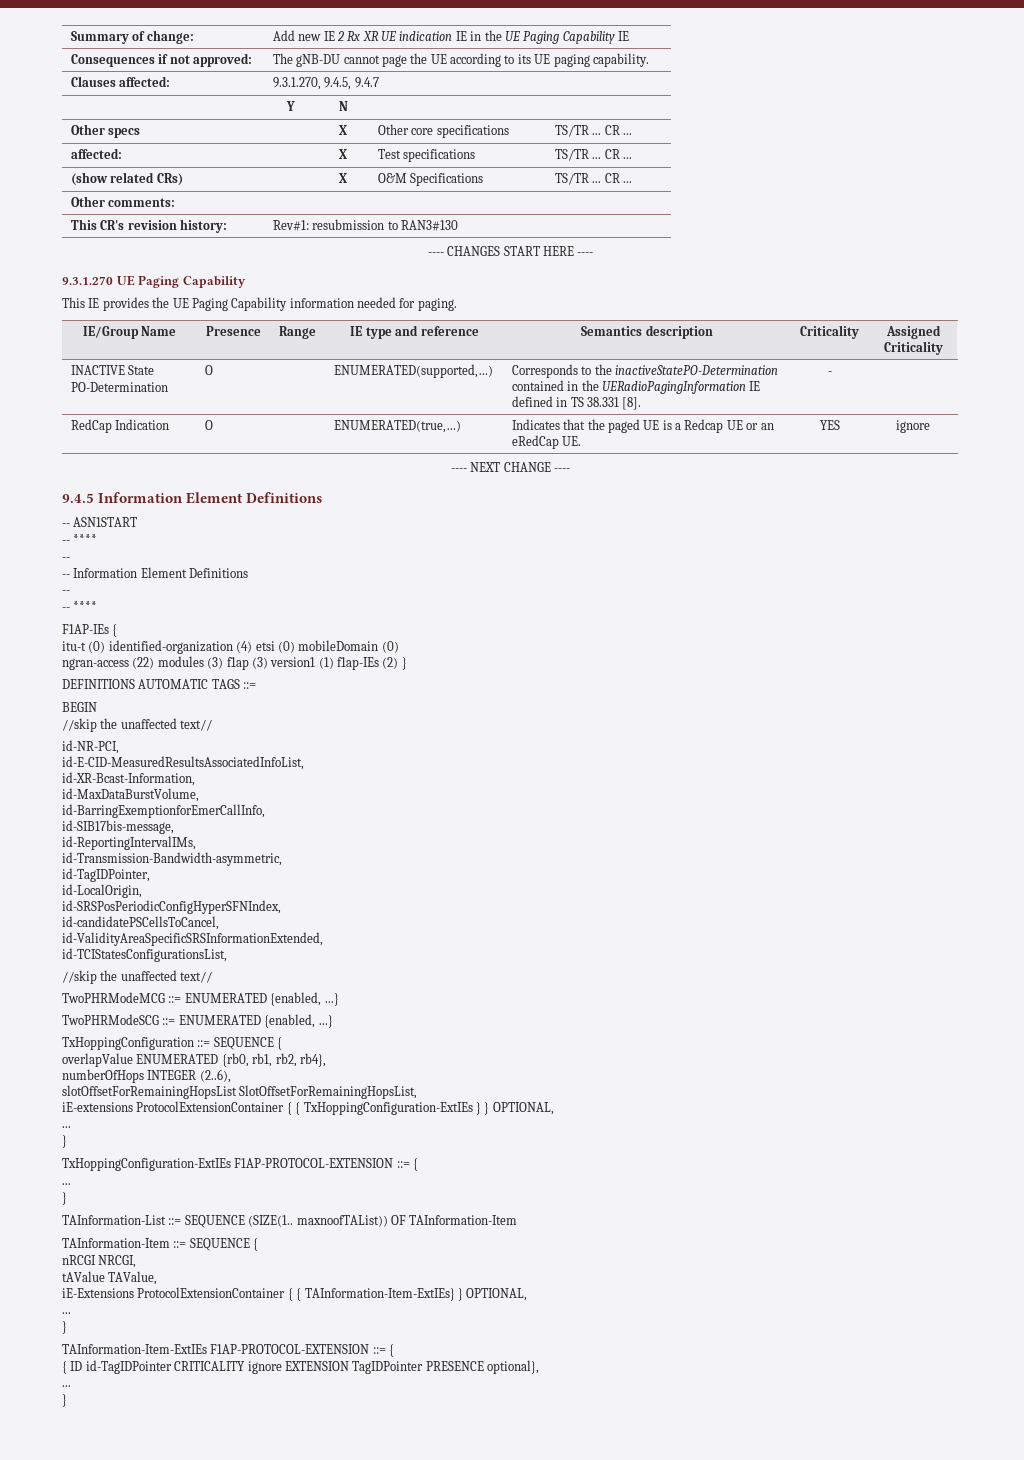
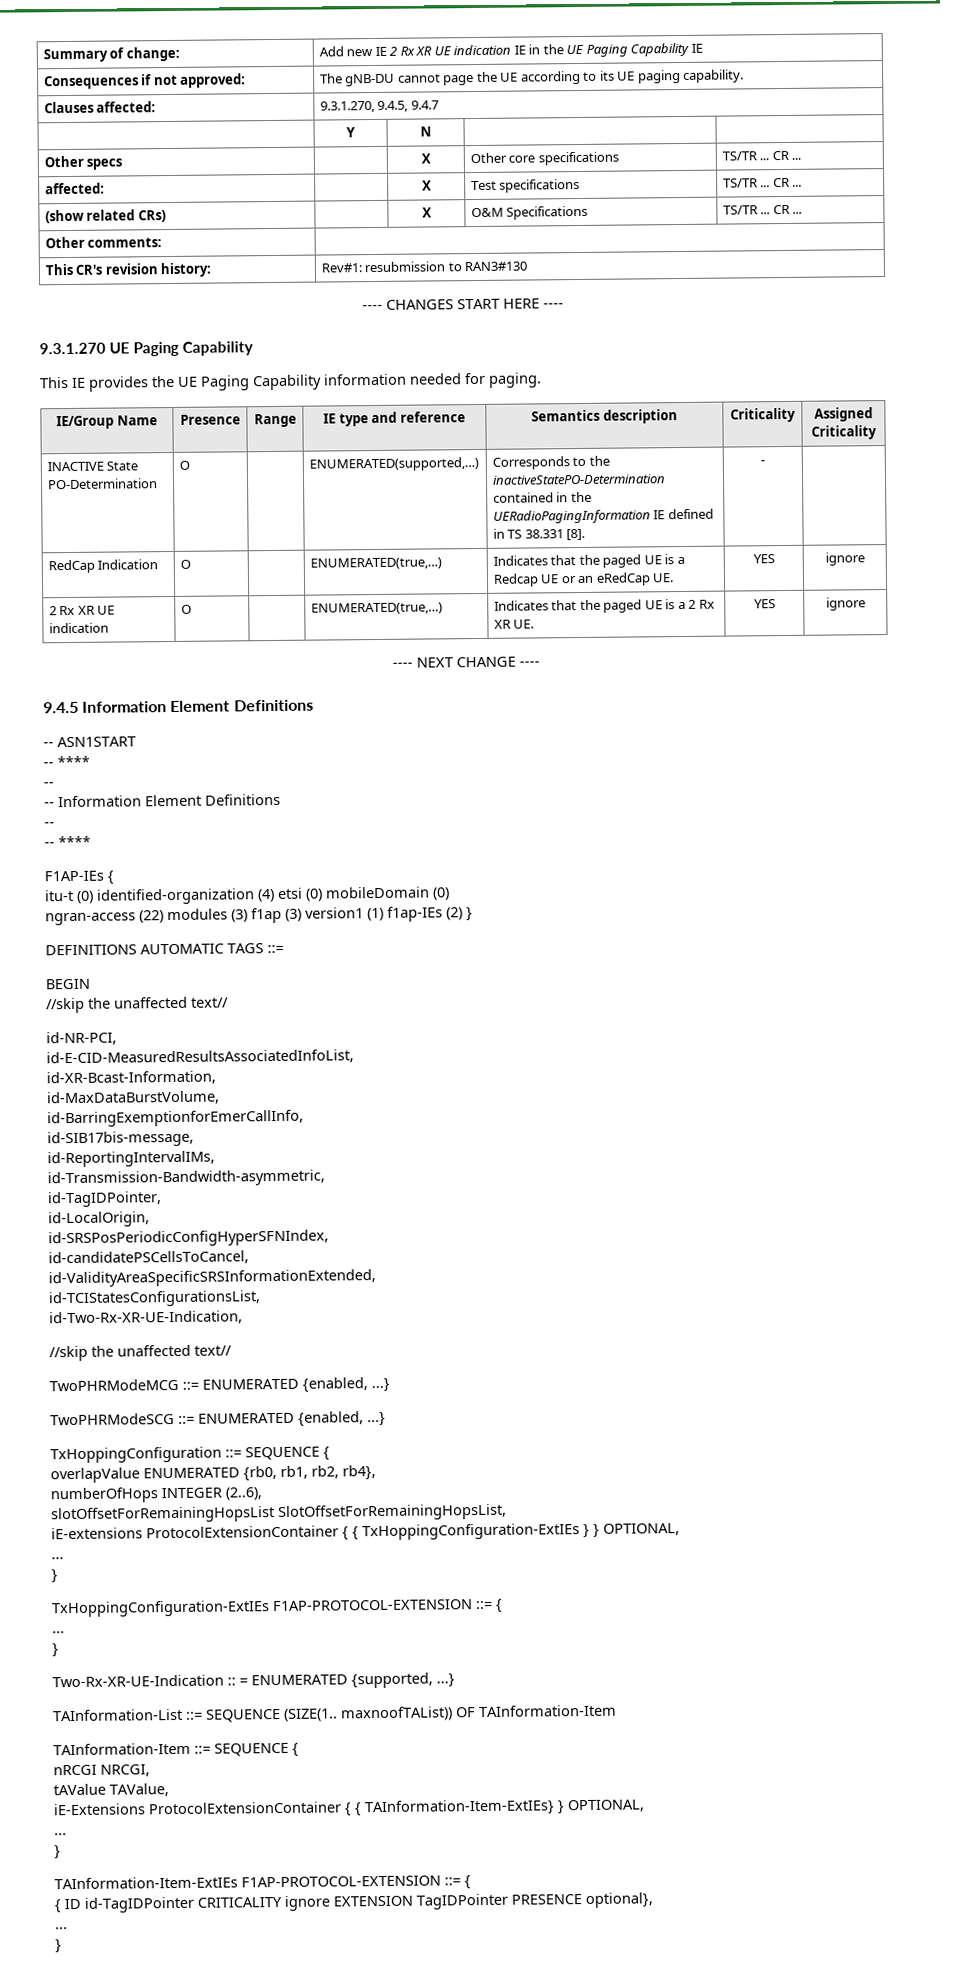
+ 2 Rx XR UE indication | O | | ENUMERATED(true,…) | Indicates that the paged UE is a 2 Rx XR UE. | YES | ignore
+ id-Two-Rx-XR-UE-Indication,
+ Two-Rx-XR-UE-Indication :: = ENUMERATED {supported, ...}

